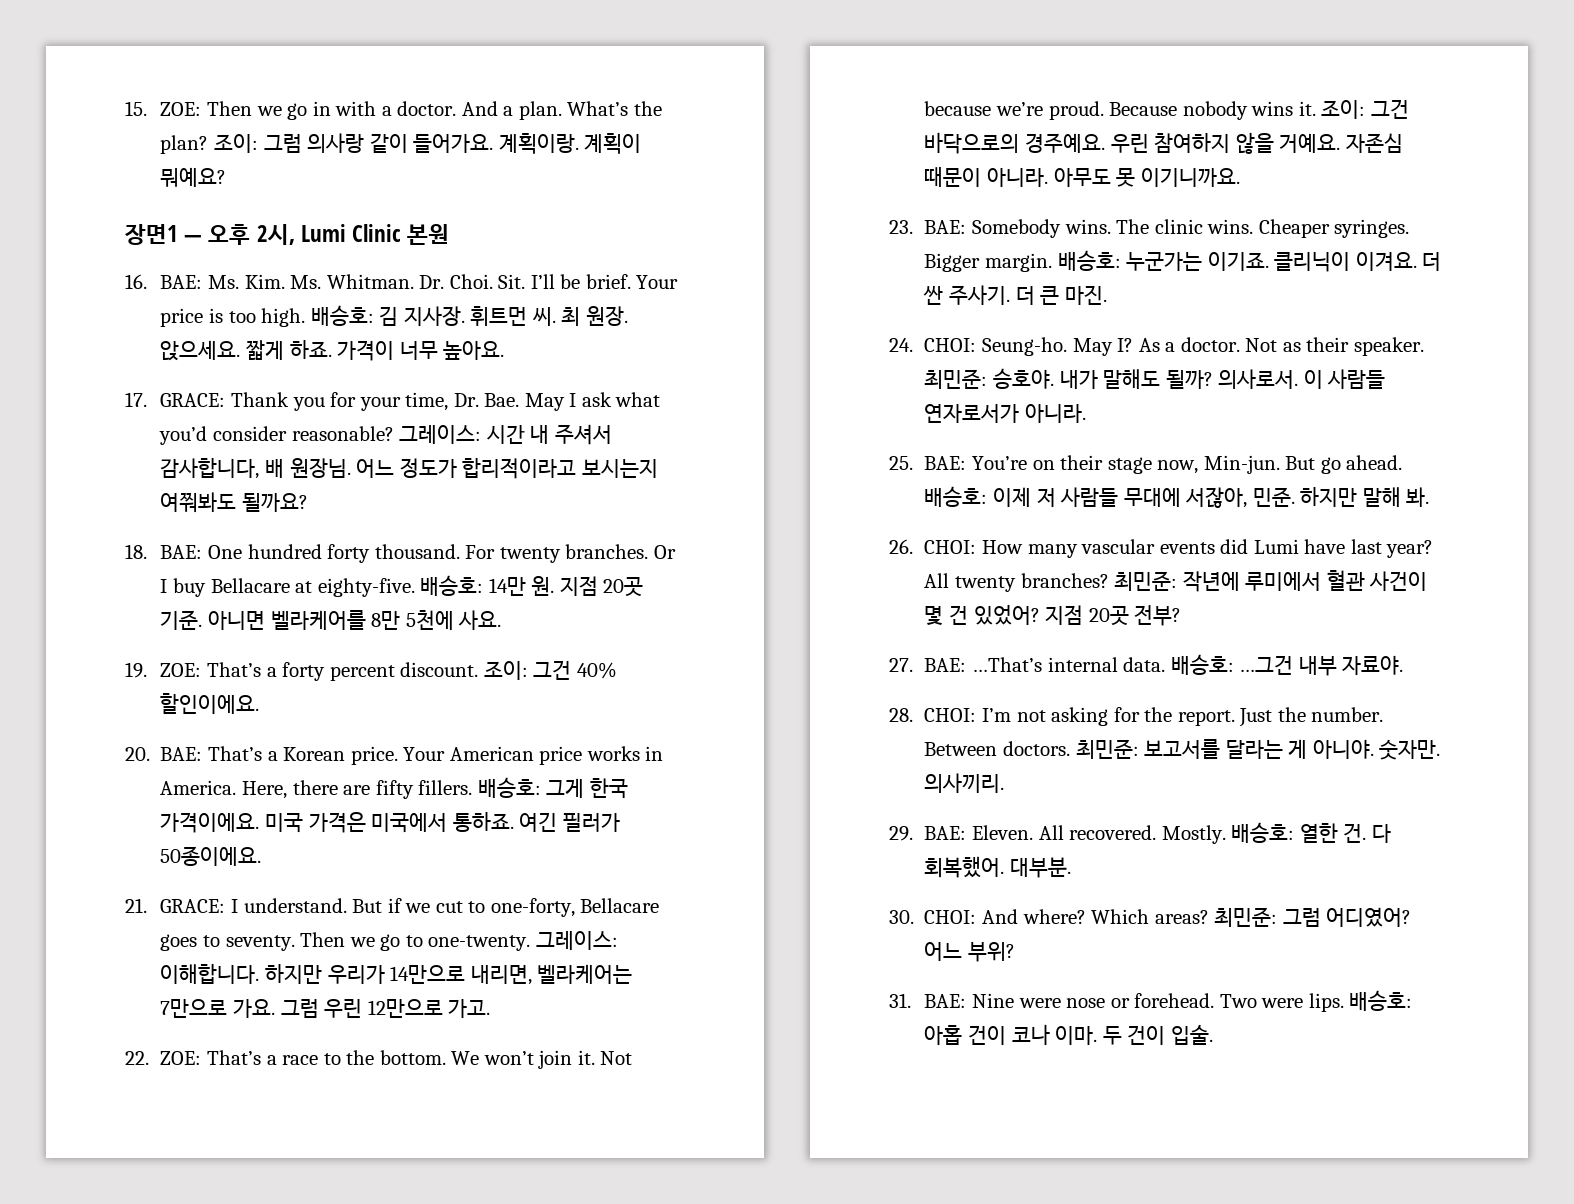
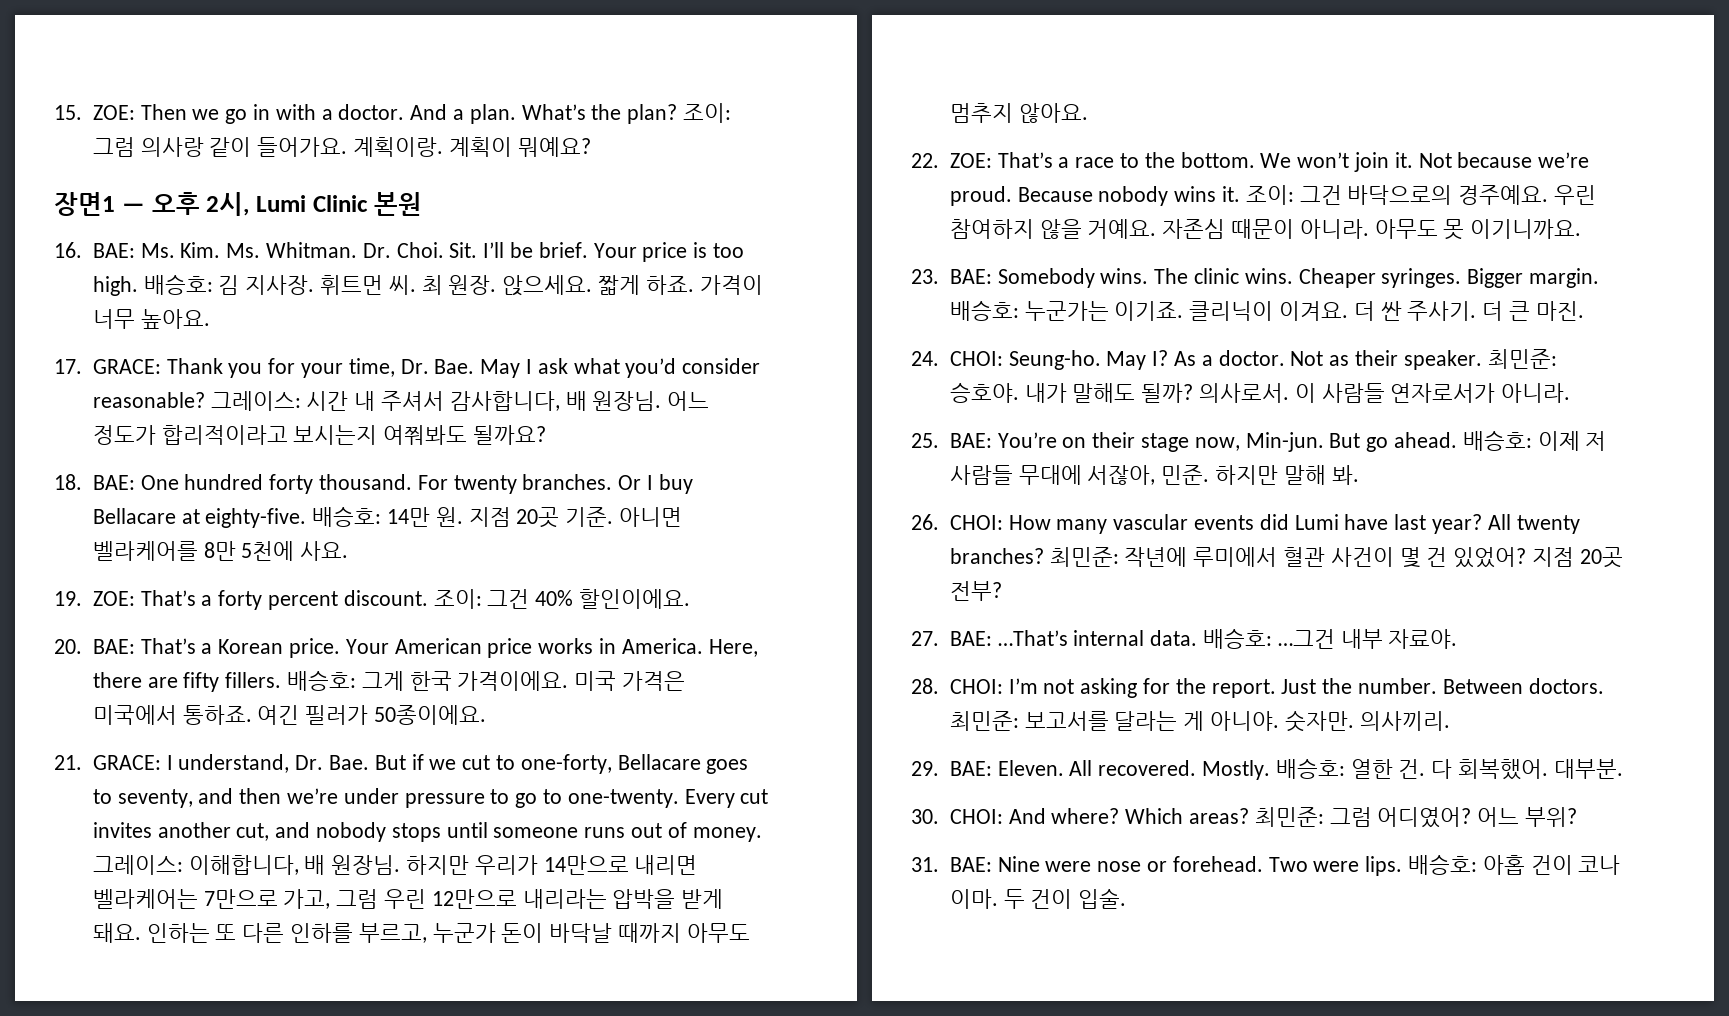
- 21. GRACE: I understand. But if we cut to one-forty, Bellacare goes to seventy. Then we go to one-twenty. 그레이스: 이해합니다.
+ 21. GRACE: I understand, Dr. Bae. But if we cut to one-forty, Bellacare goes to seventy, and then we’re under pressure to go to one-twenty. Every cut invites another cut, and nobody stops until someone runs out of money. 그레이스: 이해합니다, 배 원장님.
- 하지만 우리가 14만으로 내리면, 벨라케어는 7만으로 가요. 그럼 우린 12만으로 가고.
+ 하지만 우리가 14만으로 내리면 벨라케어는 7만으로 가고, 그럼 우린 12만으로 내리라는 압박을 받게 돼요. 인하는 또 다른 인하를 부르고, 누군가 돈이 바닥날 때까지 아무도 멈추지 않아요.

